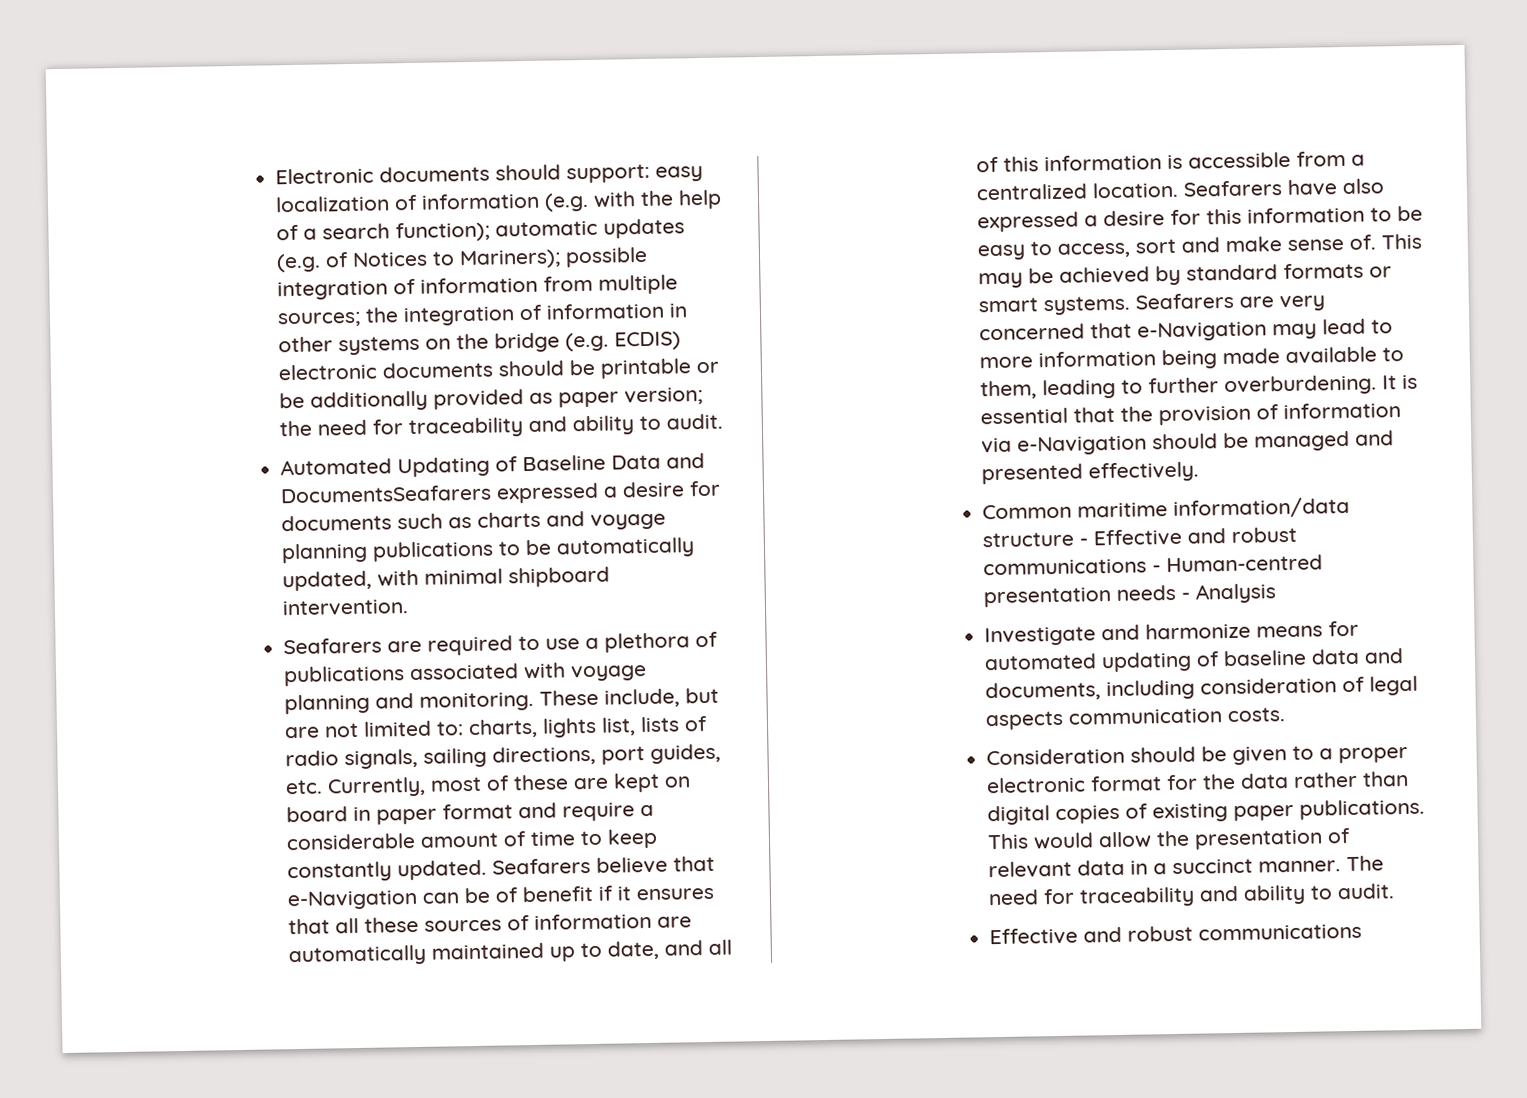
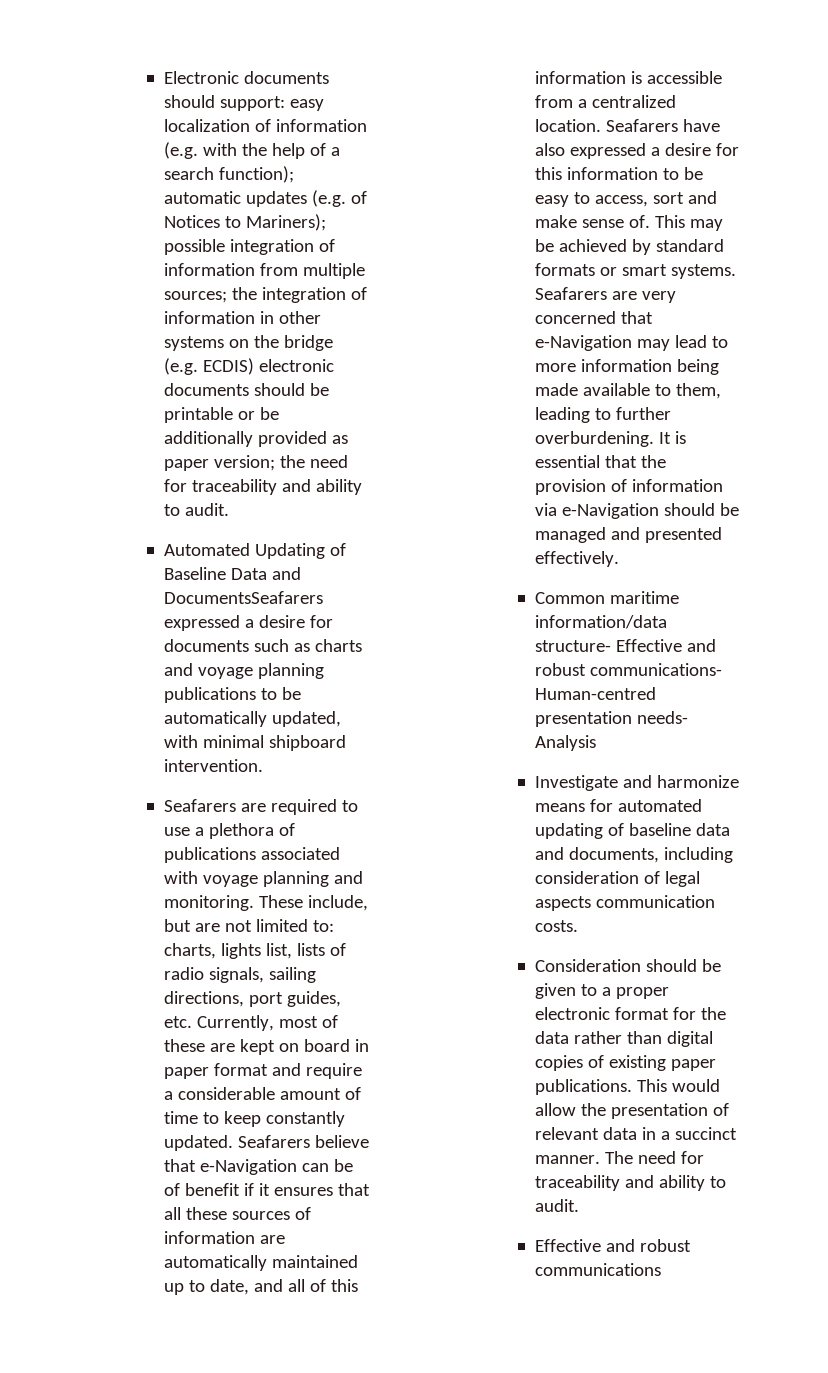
- Common maritime information/data structure - Effective and robust communications - Human-centred presentation needs - Analysis
+ Common maritime information/data structure- Effective and robust communications- Human-centred presentation needs- Analysis

